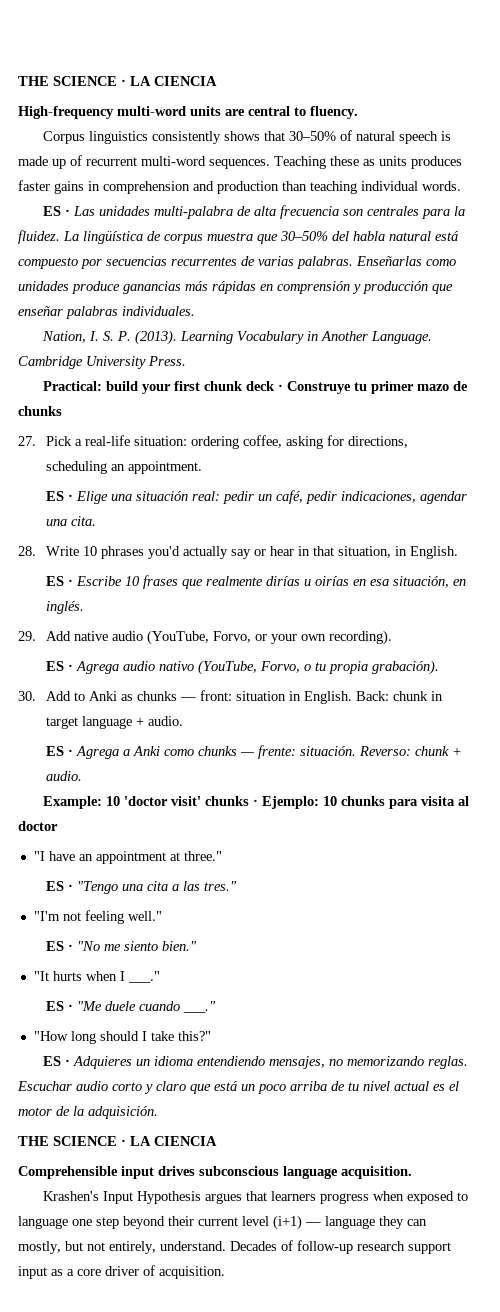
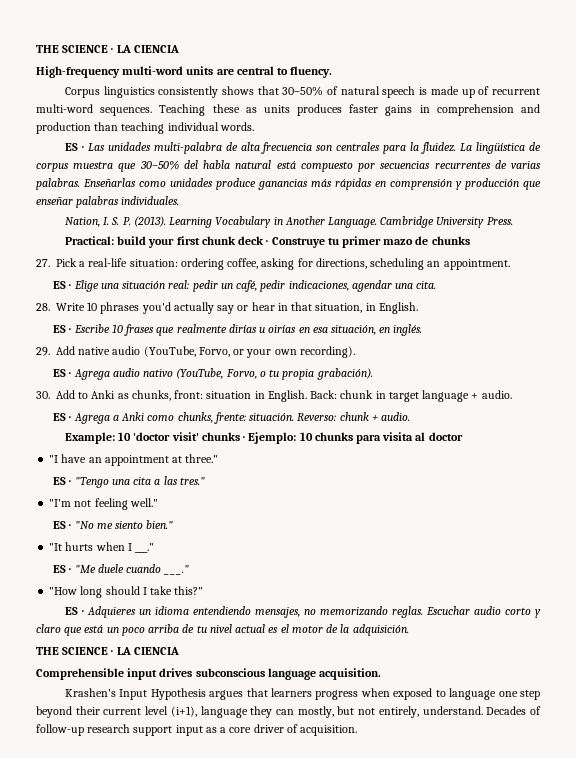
- 30. Add to Anki as chunks — front: situation in English.
+ 30. Add to Anki as chunks, front: situation in English.
- ES · Agrega a Anki como chunks — frente: situación.
+ ES · Agrega a Anki como chunks, frente: situación.
- Krashen's Input Hypothesis argues that learners progress when exposed to language one step beyond their current level (i+1) — language they can mostly, but not entirely, understand.
+ Krashen's Input Hypothesis argues that learners progress when exposed to language one step beyond their current level (i+1), language they can mostly, but not entirely, understand.

